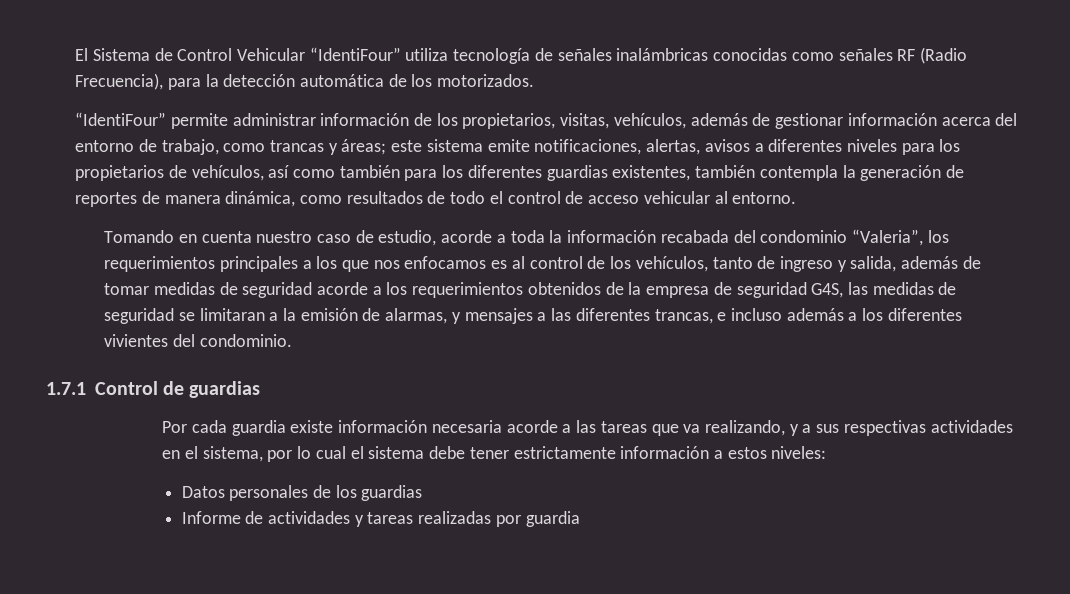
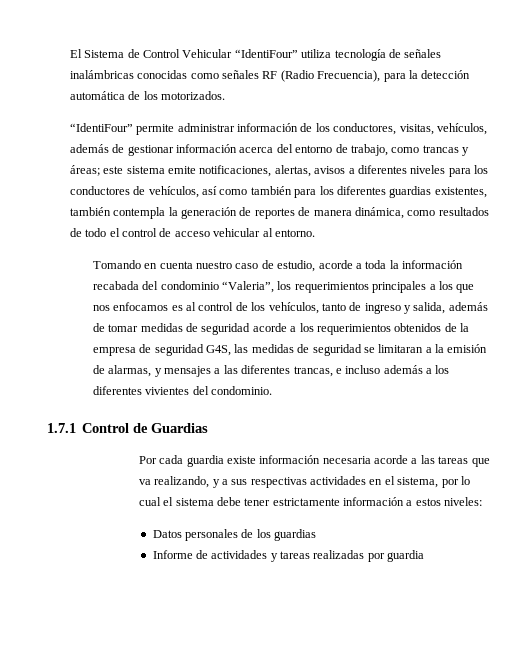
- “IdentiFour” permite administrar información de los propietarios, visitas, vehículos, además de gestionar información acerca del entorno de trabajo, como trancas y áreas;
+ “IdentiFour” permite administrar información de los conductores, visitas, vehículos, además de gestionar información acerca del entorno de trabajo, como trancas y áreas;
- este sistema emite notificaciones, alertas, avisos a diferentes niveles para los propietarios de vehículos, así como también para los diferentes guardias existentes, también contempla la generación de reportes de manera dinámica, como resultados de todo el control de acceso vehicular al entorno.
+ este sistema emite notificaciones, alertas, avisos a diferentes niveles para los conductores de vehículos, así como también para los diferentes guardias existentes, también contempla la generación de reportes de manera dinámica, como resultados de todo el control de acceso vehicular al entorno.
- 1.7.1 Control de guardias
+ 1.7.1 Control de Guardias

